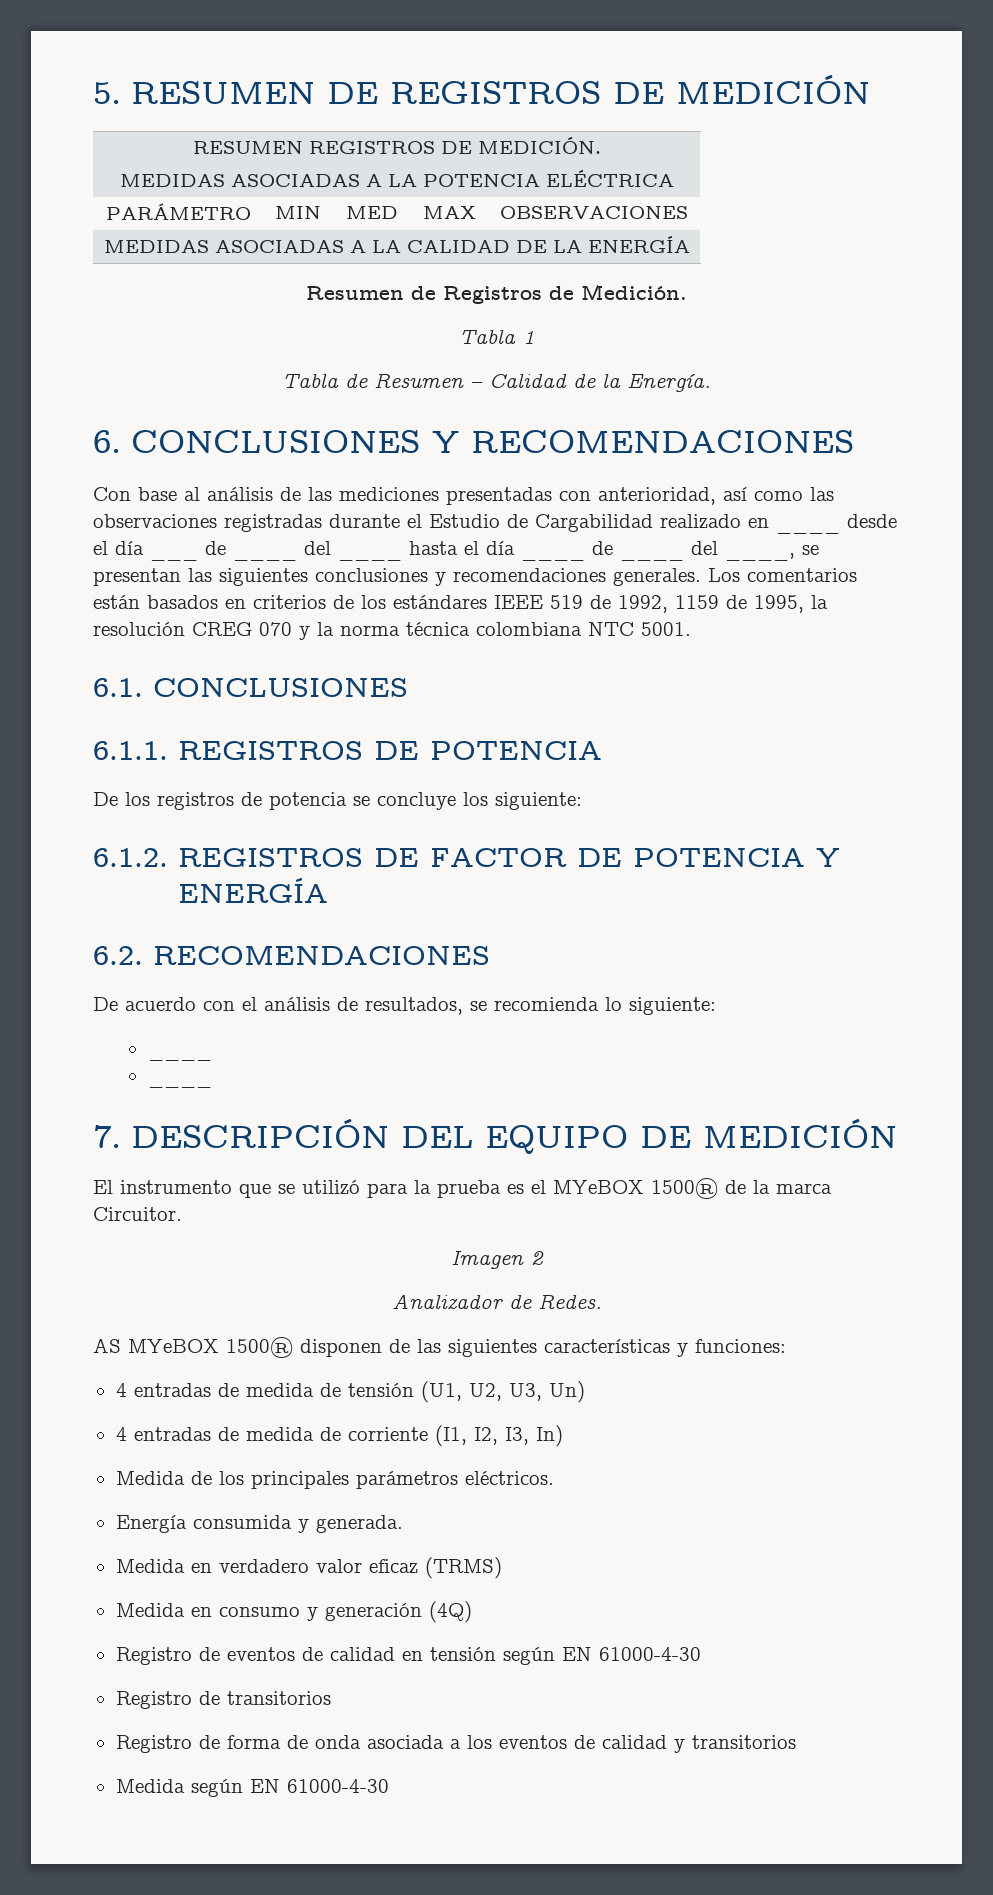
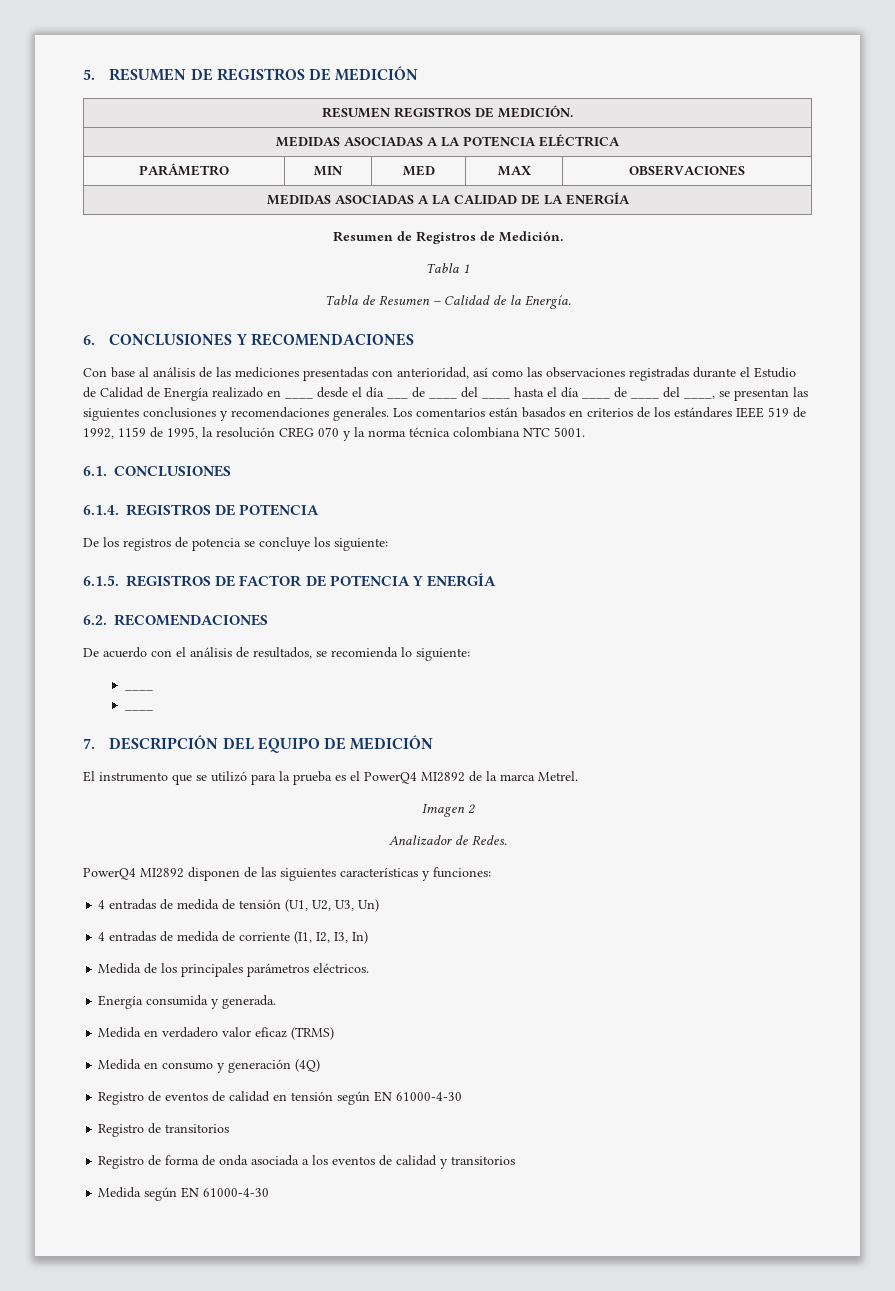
- Con base al análisis de las mediciones presentadas con anterioridad, así como las observaciones registradas durante el Estudio de Cargabilidad realizado en ____ desde el día ___ de ____ del ____ hasta el día ____ de ____ del ____, se presentan las siguientes conclusiones y recomendaciones generales.
+ Con base al análisis de las mediciones presentadas con anterioridad, así como las observaciones registradas durante el Estudio de Calidad de Energía realizado en ____ desde el día ___ de ____ del ____ hasta el día ____ de ____ del ____, se presentan las siguientes conclusiones y recomendaciones generales.
- 6.1.1. REGISTROS DE POTENCIA
+ 6.1.4. REGISTROS DE POTENCIA
- 6.1.2. REGISTROS DE FACTOR DE POTENCIA Y ENERGÍA
+ 6.1.5. REGISTROS DE FACTOR DE POTENCIA Y ENERGÍA
- El instrumento que se utilizó para la prueba es el MYeBOX 1500® de la marca Circuitor.
+ El instrumento que se utilizó para la prueba es el PowerQ4 MI2892 de la marca Metrel.
- AS MYeBOX 1500® disponen de las siguientes características y funciones:
+ PowerQ4 MI2892 disponen de las siguientes características y funciones:

